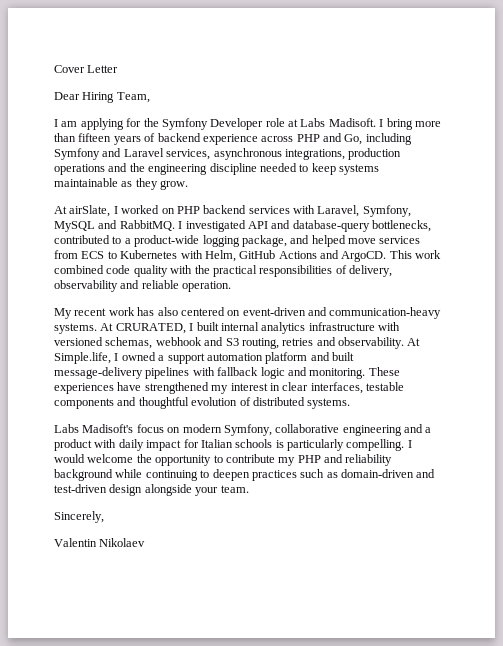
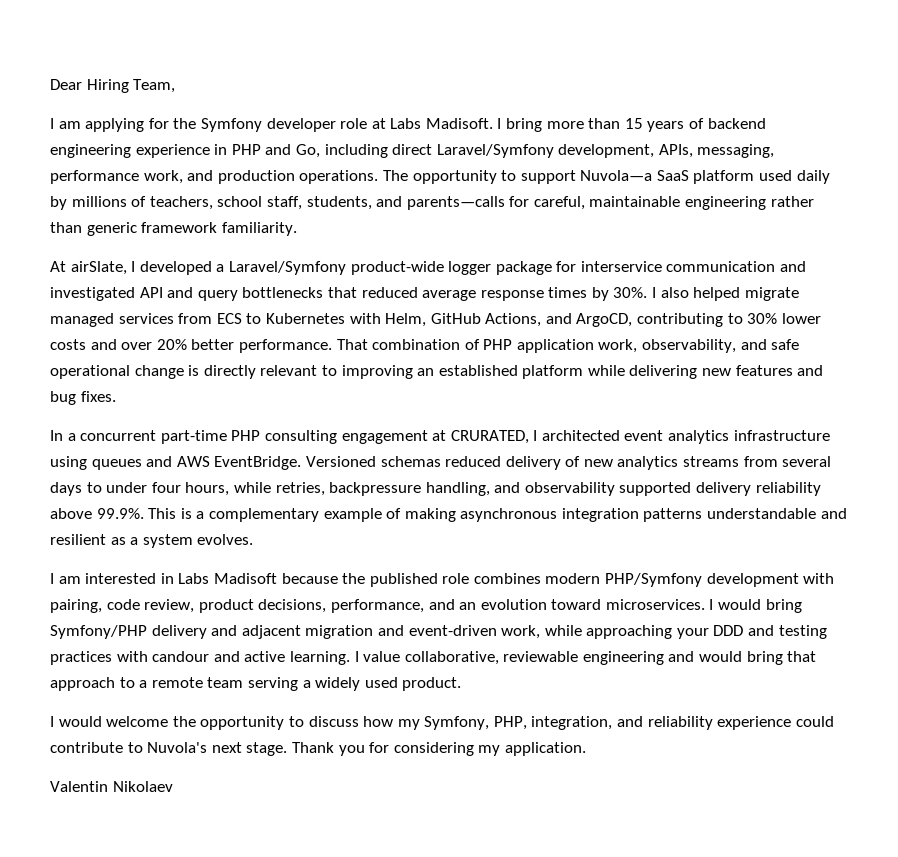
- Cover Letter
- I am applying for the Symfony Developer role at Labs Madisoft.
+ I am applying for the Symfony developer role at Labs Madisoft.
- I bring more than fifteen years of backend experience across PHP and Go, including Symfony and Laravel services, asynchronous integrations, production operations and the engineering discipline needed to keep systems maintainable as they grow.
- At airSlate, I worked on PHP backend services with Laravel, Symfony, MySQL and RabbitMQ. I investigated API and database-query bottlenecks, contributed to a product-wide logging package, and helped move services from ECS to Kubernetes with Helm, GitHub Actions and ArgoCD. This work combined code quality with the practical responsibilities of delivery, observability and reliable operation.
- My recent work has also centered on event-driven and communication-heavy systems. At CRURATED, I built internal analytics infrastructure with versioned schemas, webhook and S3 routing, retries and observability. At Simple.life, I owned a support automation platform and built message-delivery pipelines with fallback logic and monitoring. These experiences have strengthened my interest in clear interfaces, testable components and thoughtful evolution of distributed systems.
- Labs Madisoft's focus on modern Symfony, collaborative engineering and a product with daily impact for Italian schools is particularly compelling. I would welcome the opportunity to contribute my PHP and reliability background while continuing to deepen practices such as domain-driven and test-driven design alongside your team.
- Sincerely,
+ I bring more than 15 years of backend engineering experience in PHP and Go, including direct Laravel/Symfony development, APIs, messaging, performance work, and production operations. The opportunity to support Nuvola—a SaaS platform used daily by millions of teachers, school staff, students, and parents—calls for careful, maintainable engineering rather than generic framework familiarity.
+ At airSlate, I developed a Laravel/Symfony product-wide logger package for interservice communication and investigated API and query bottlenecks that reduced average response times by 30%. I also helped migrate managed services from ECS to Kubernetes with Helm, GitHub Actions, and ArgoCD, contributing to 30% lower costs and over 20% better performance. That combination of PHP application work, observability, and safe operational change is directly relevant to improving an established platform while delivering new features and bug fixes.
+ In a concurrent part-time PHP consulting engagement at CRURATED, I architected event analytics infrastructure using queues and AWS EventBridge. Versioned schemas reduced delivery of new analytics streams from several days to under four hours, while retries, backpressure handling, and observability supported delivery reliability above 99.9%. This is a complementary example of making asynchronous integration patterns understandable and resilient as a system evolves.
+ I am interested in Labs Madisoft because the published role combines modern PHP/Symfony development with pairing, code review, product decisions, performance, and an evolution toward microservices. I would bring Symfony/PHP delivery and adjacent migration and event-driven work, while approaching your DDD and testing practices with candour and active learning. I value collaborative, reviewable engineering and would bring that approach to a remote team serving a widely used product.
+ I would welcome the opportunity to discuss how my Symfony, PHP, integration, and reliability experience could contribute to Nuvola's next stage. Thank you for considering my application.

